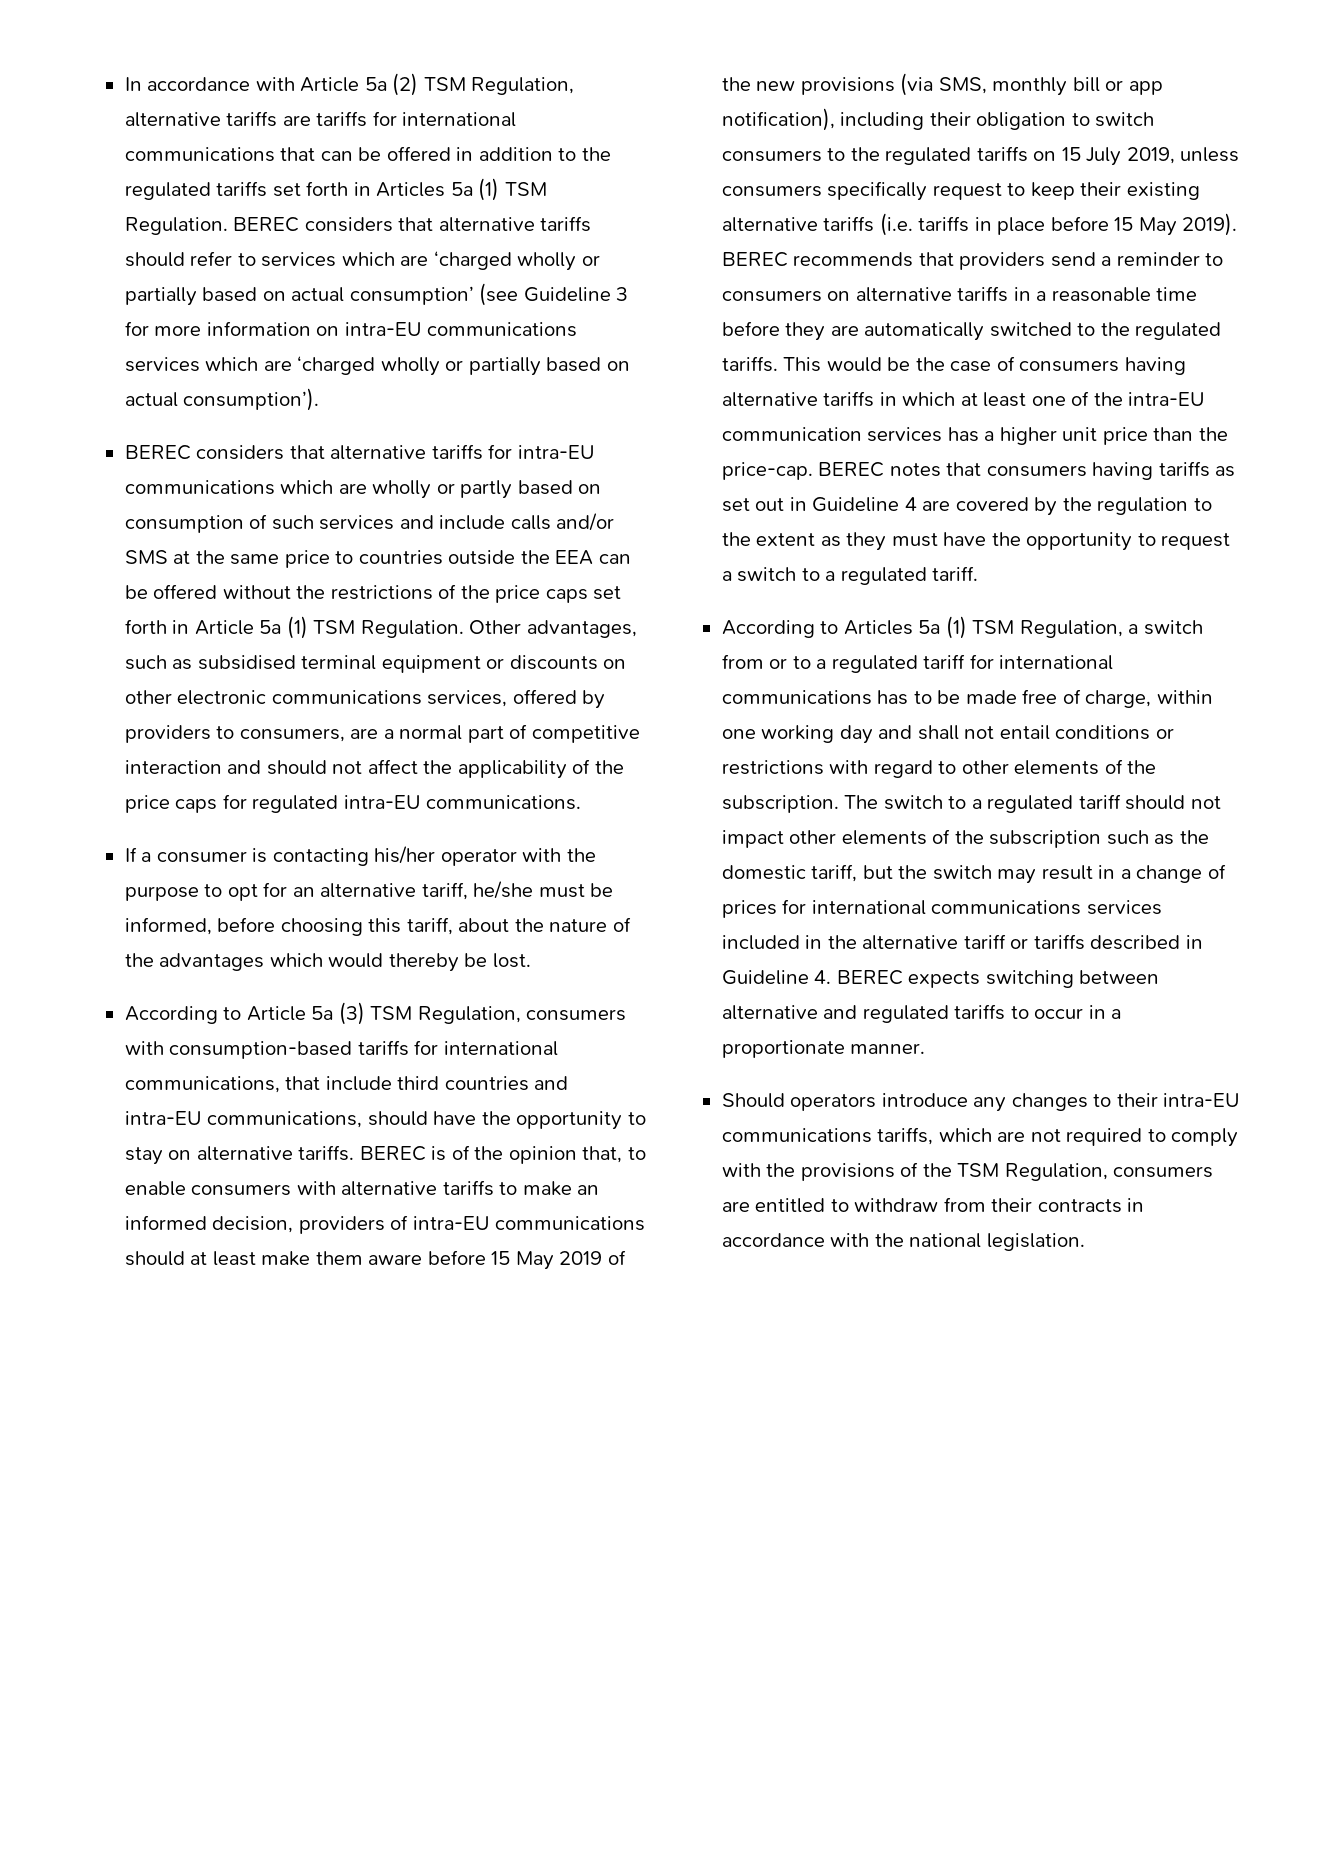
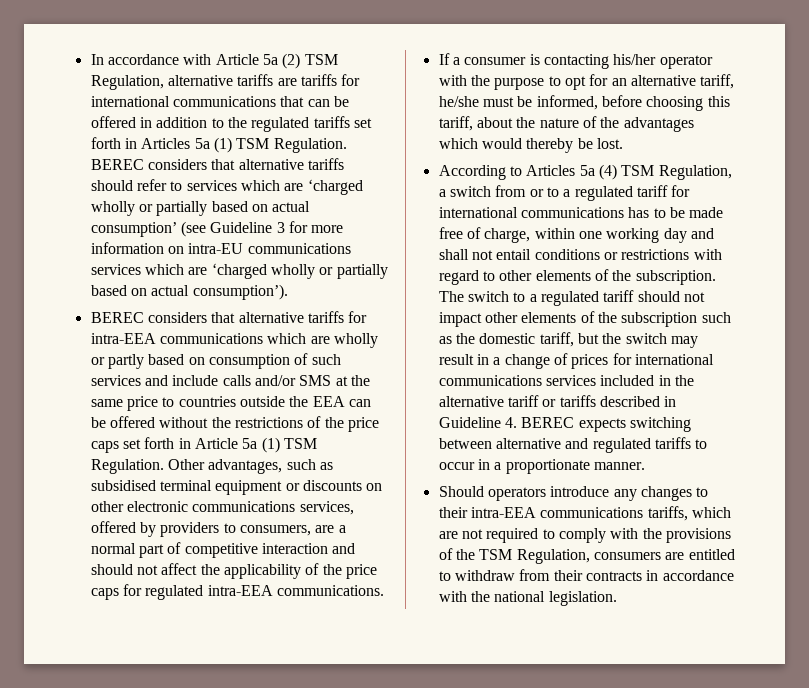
- BEREC considers that alternative tariffs for intra-EU communications which are wholly or partly based on consumption of such services and include calls and/or SMS at the same price to countries outside the EEA can be offered without the restrictions of the price caps set forth in Article 5a (1) TSM Regulation.
+ BEREC considers that alternative tariffs for intra-EEA communications which are wholly or partly based on consumption of such services and include calls and/or SMS at the same price to countries outside the EEA can be offered without the restrictions of the price caps set forth in Article 5a (1) TSM Regulation.
- Other advantages, such as subsidised terminal equipment or discounts on other electronic communications services, offered by providers to consumers, are a normal part of competitive interaction and should not affect the applicability of the price caps for regulated intra-EU communications.
+ Other advantages, such as subsidised terminal equipment or discounts on other electronic communications services, offered by providers to consumers, are a normal part of competitive interaction and should not affect the applicability of the price caps for regulated intra-EEA communications.
- According to Article 5a (3) TSM Regulation, consumers with consumption-based tariffs for international communications, that include third countries and intra-EU communications, should have the opportunity to stay on alternative tariffs. BEREC is of the opinion that, to enable consumers with alternative tariffs to make an informed decision, providers of intra-EU communications should at least make them aware before 15 May 2019 of the new provisions (via SMS, monthly bill or app notification), including their obligation to switch consumers to the regulated tariffs on 15 July 2019, unless consumers specifically request to keep their existing alternative tariffs (i.e. tariffs in place before 15 May 2019). BEREC recommends that providers send a reminder to consumers on alternative tariffs in a reasonable time before they are automatically switched to the regulated tariffs. This would be the case of consumers having alternative tariffs in which at least one of the intra-EU communication services has a higher unit price than the price-cap. BEREC notes that consumers having tariffs as set out in Guideline 4 are covered by the regulation to the extent as they must have the opportunity to request a switch to a regulated tariff.
- According to Articles 5a (1) TSM Regulation, a switch from or to a regulated tariff for international communications has to be made free of charge, within one working day and shall not entail conditions or restrictions with regard to other elements of the subscription.
+ According to Articles 5a (4) TSM Regulation, a switch from or to a regulated tariff for international communications has to be made free of charge, within one working day and shall not entail conditions or restrictions with regard to other elements of the subscription.
- Should operators introduce any changes to their intra-EU communications tariffs, which are not required to comply with the provisions of the TSM Regulation, consumers are entitled to withdraw from their contracts in accordance with the national legislation.
+ Should operators introduce any changes to their intra-EEA communications tariffs, which are not required to comply with the provisions of the TSM Regulation, consumers are entitled to withdraw from their contracts in accordance with the national legislation.

